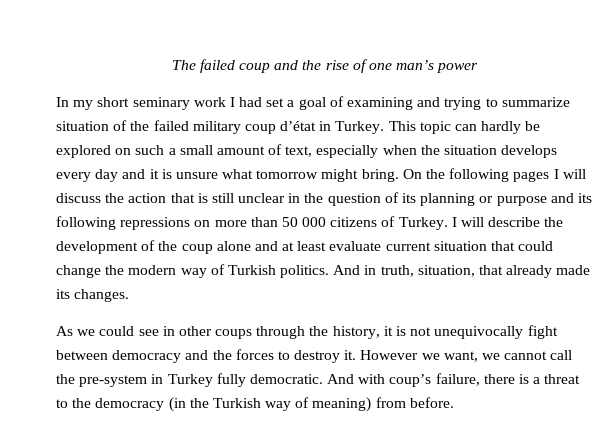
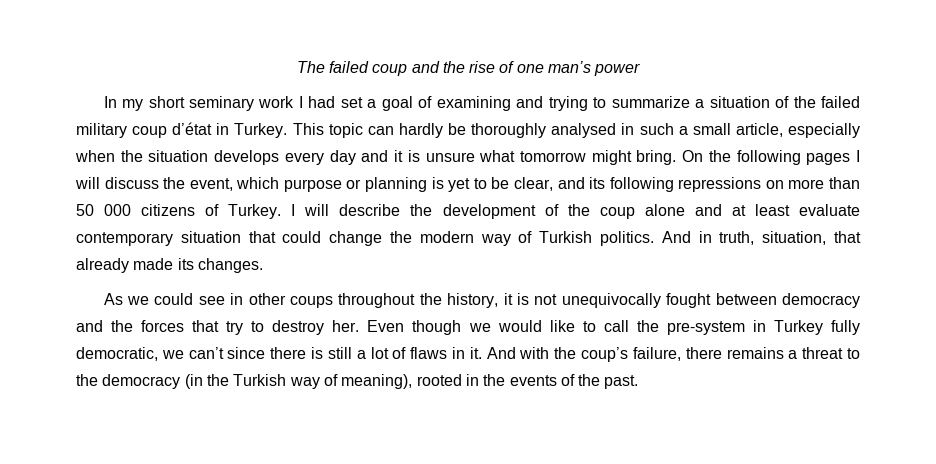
- In my short seminary work I had set a goal of examining and trying to summarize situation of the failed military coup d’état in Turkey.
+ In my short seminary work I had set a goal of examining and trying to summarize a situation of the failed military coup d’état in Turkey.
- This topic can hardly be explored on such a small amount of text, especially when the situation develops every day and it is unsure what tomorrow might bring.
+ This topic can hardly be thoroughly analysed in such a small article, especially when the situation develops every day and it is unsure what tomorrow might bring.
- On the following pages I will discuss the action that is still unclear in the question of its planning or purpose and its following repressions on more than 50 000 citizens of Turkey.
+ On the following pages I will discuss the event, which purpose or planning is yet to be clear, and its following repressions on more than 50 000 citizens of Turkey.
- I will describe the development of the coup alone and at least evaluate current situation that could change the modern way of Turkish politics.
+ I will describe the development of the coup alone and at least evaluate contemporary situation that could change the modern way of Turkish politics.
- As we could see in other coups through the history, it is not unequivocally fight between democracy and the forces to destroy it. However we want, we cannot call the pre-system in Turkey fully democratic.
+ As we could see in other coups throughout the history, it is not unequivocally fought between democracy and the forces that try to destroy her. Even though we would like to call the pre-system in Turkey fully democratic, we can’t since there is still a lot of flaws in it.
- And with coup’s failure, there is a threat to the democracy (in the Turkish way of meaning) from before.
+ And with the coup’s failure, there remains a threat to the democracy (in the Turkish way of meaning), rooted in the events of the past.

